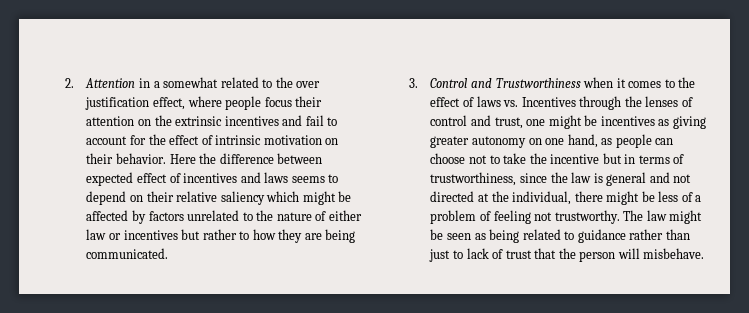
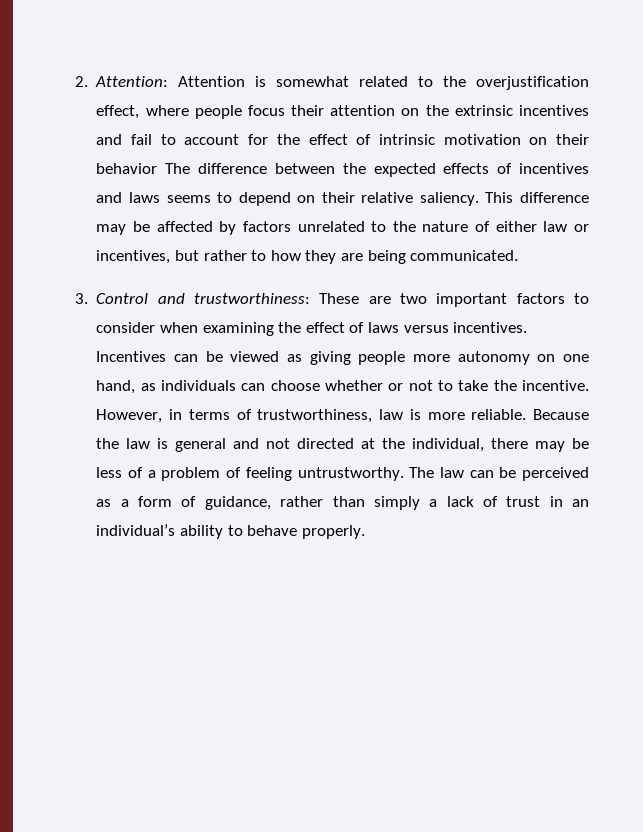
- 2. Attention in a somewhat related to the over justification effect, where people focus their attention on the extrinsic incentives and fail to account for the effect of intrinsic motivation on their behavior. Here the difference between expected effect of incentives and laws seems to depend on their relative saliency which might be affected by factors unrelated to the nature of either law or incentives but rather to how they are being communicated.
+ 2. Attention: Attention is somewhat related to the overjustification effect, where people focus their attention on the extrinsic incentives and fail to account for the effect of intrinsic motivation on their behavior The difference between the expected effects of incentives and laws seems to depend on their relative saliency. This difference may be affected by factors unrelated to the nature of either law or incentives, but rather to how they are being communicated.
- 3. Control and Trustworthiness when it comes to the effect of laws vs. Incentives through the lenses of control and trust, one might be incentives as giving greater autonomy on one hand, as people can choose not to take the incentive but in terms of trustworthiness, since the law is general and not directed at the individual, there might be less of a problem of feeling not trustworthy. The law might be seen as being related to guidance rather than just to lack of trust that the person will misbehave.
+ 3. Control and trustworthiness: These are two important factors to consider when examining the effect of laws versus incentives. Incentives can be viewed as giving people more autonomy on one hand, as individuals can choose whether or not to take the incentive. However, in terms of trustworthiness, law is more reliable. Because the law is general and not directed at the individual, there may be less of a problem of feeling untrustworthy. The law can be perceived as a form of guidance, rather than simply a lack of trust in an individual’s ability to behave properly.

